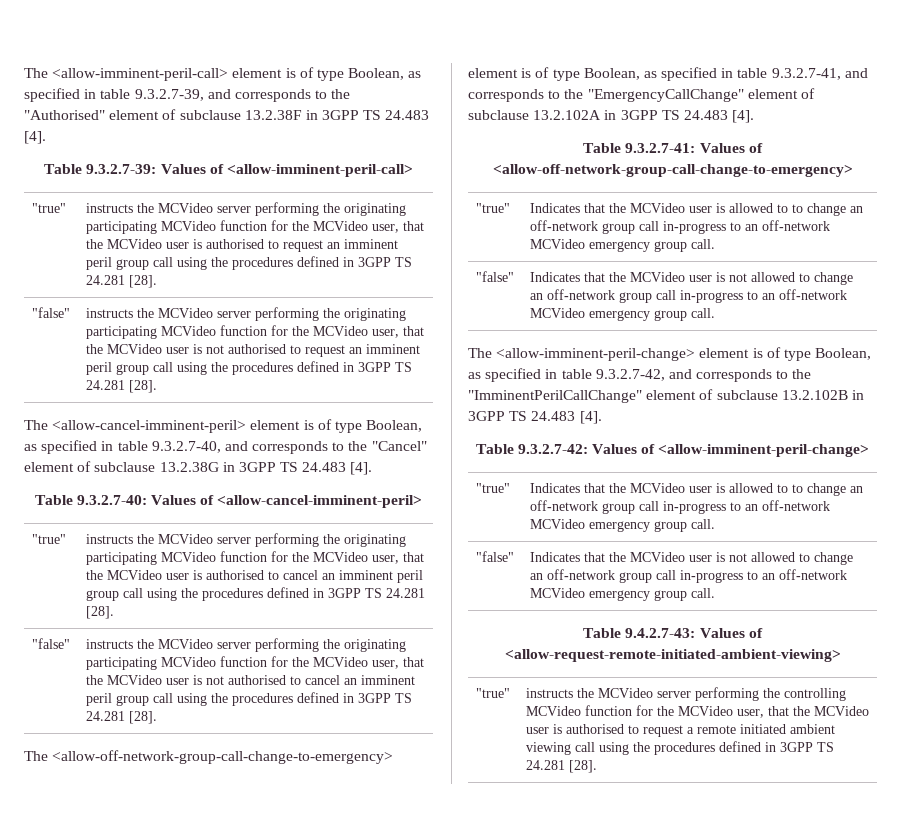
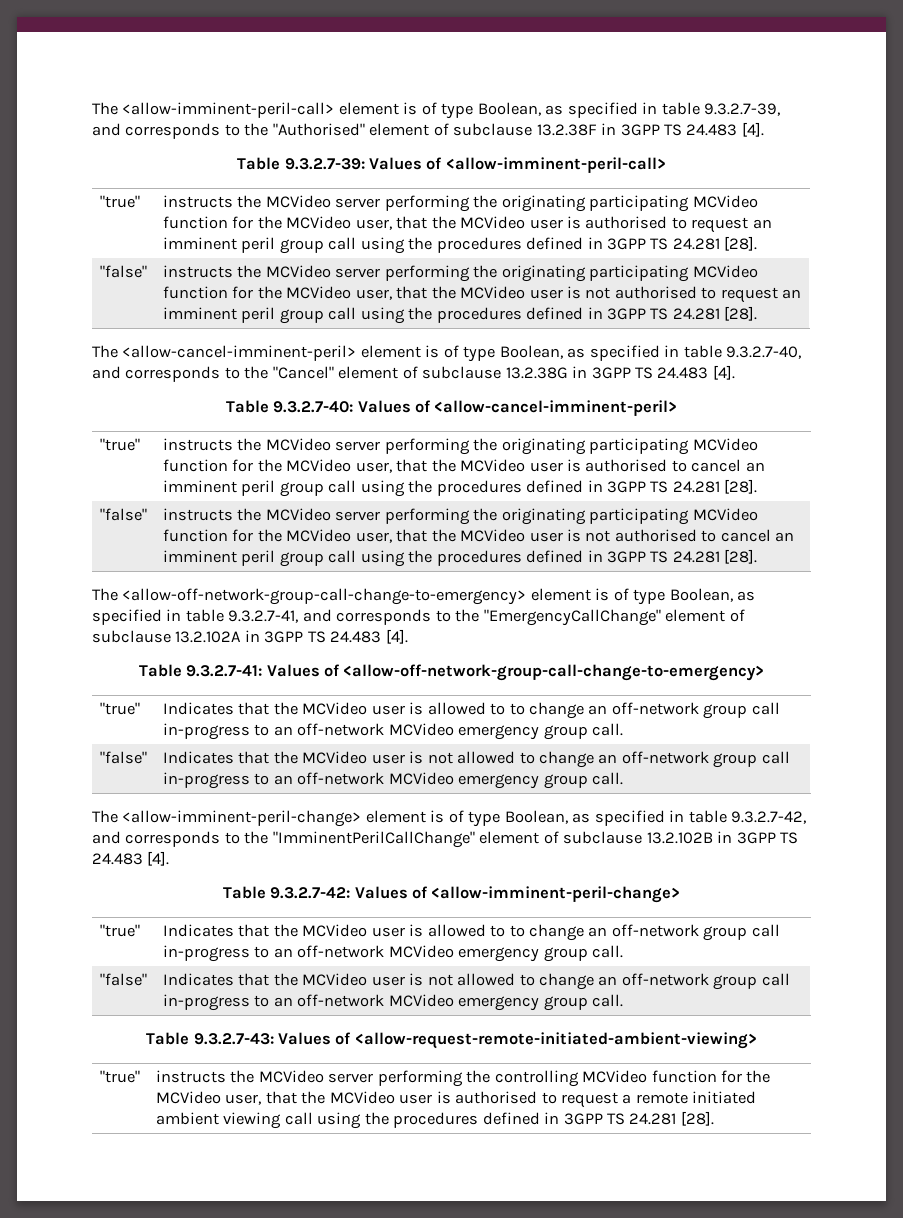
- Table 9.4.2.7-43: Values of <allow-request-remote-initiated-ambient-viewing>
+ Table 9.3.2.7-43: Values of <allow-request-remote-initiated-ambient-viewing>

